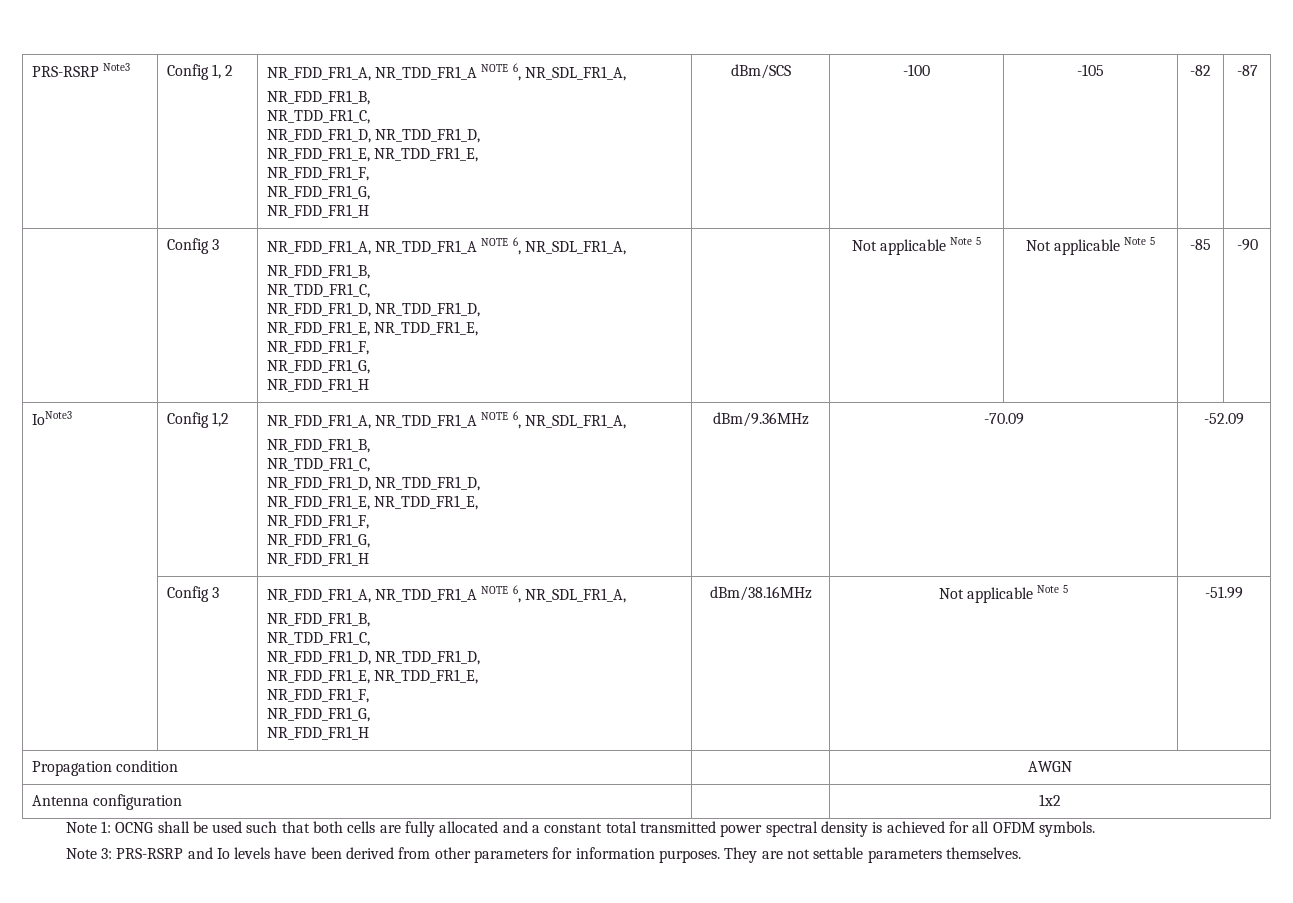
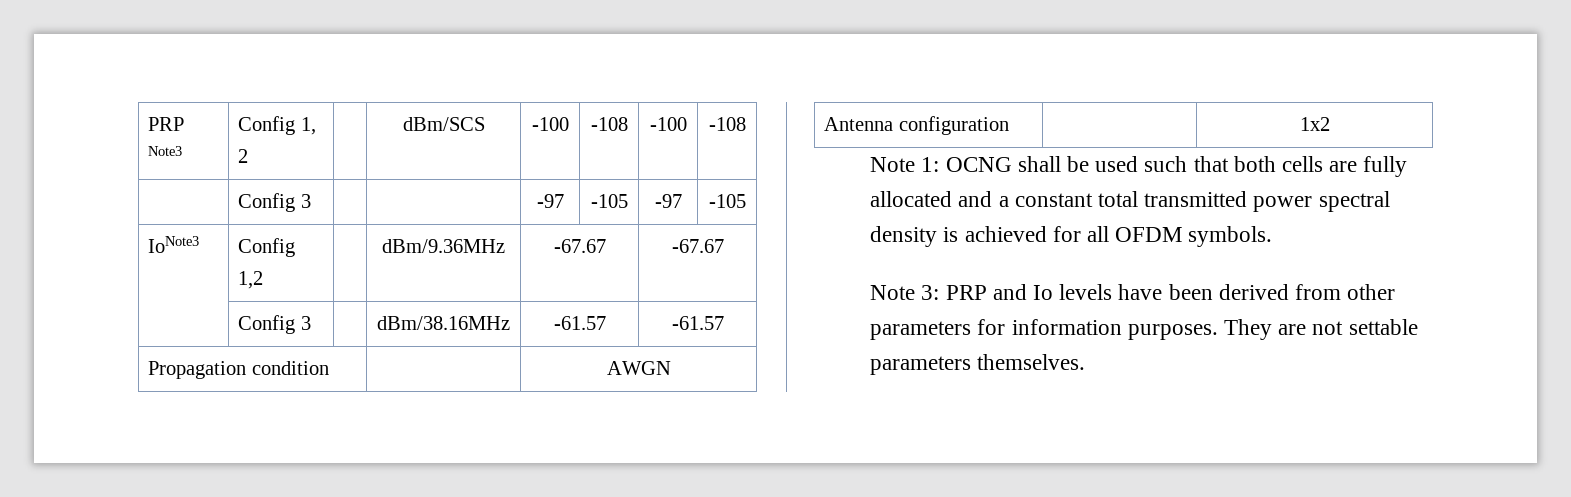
- PRS-RSRP Note3 | Config 1, 2 | NR_FDD_FR1_A, NR_TDD_FR1_A NOTE 6, NR_SDL_FR1_A,
- NR_FDD_FR1_B,
- NR_TDD_FR1_C,
- NR_FDD_FR1_D, NR_TDD_FR1_D,
- NR_FDD_FR1_E, NR_TDD_FR1_E,
- NR_FDD_FR1_F,
- NR_FDD_FR1_G,
- NR_FDD_FR1_H | dBm/SCS | -100 | -105 | -82 | -87
- | Config 3 | NR_FDD_FR1_A, NR_TDD_FR1_A NOTE 6, NR_SDL_FR1_A,
- NR_FDD_FR1_B,
- NR_TDD_FR1_C,
- NR_FDD_FR1_D, NR_TDD_FR1_D,
- NR_FDD_FR1_E, NR_TDD_FR1_E,
- NR_FDD_FR1_F,
- NR_FDD_FR1_G,
- NR_FDD_FR1_H | | Not applicable Note 5 | Not applicable Note 5 | -85 | -90
- IoNote3 | Config 1,2 | NR_FDD_FR1_A, NR_TDD_FR1_A NOTE 6, NR_SDL_FR1_A,
- NR_FDD_FR1_B,
- NR_TDD_FR1_C,
- NR_FDD_FR1_D, NR_TDD_FR1_D,
- NR_FDD_FR1_E, NR_TDD_FR1_E,
- NR_FDD_FR1_F,
- NR_FDD_FR1_G,
- NR_FDD_FR1_H | dBm/9.36MHz | -70.09 | -52.09
- | Config 3 | NR_FDD_FR1_A, NR_TDD_FR1_A NOTE 6, NR_SDL_FR1_A,
- NR_FDD_FR1_B,
- NR_TDD_FR1_C,
- NR_FDD_FR1_D, NR_TDD_FR1_D,
- NR_FDD_FR1_E, NR_TDD_FR1_E,
- NR_FDD_FR1_F,
- NR_FDD_FR1_G,
- NR_FDD_FR1_H | dBm/38.16MHz | Not applicable Note 5 | -51.99
+ PRP Note3 | Config 1, 2 | | dBm/SCS | -100 | -108 | -100 | -108
+ | Config 3 | | | -97 | -105 | -97 | -105
+ IoNote3 | Config 1,2 | | dBm/9.36MHz | -67.67 | -67.67
+ | Config 3 | | dBm/38.16MHz | -61.57 | -61.57
- Note 3: PRS-RSRP and Io levels have been derived from other parameters for information purposes.
+ Note 3: PRP and Io levels have been derived from other parameters for information purposes.

